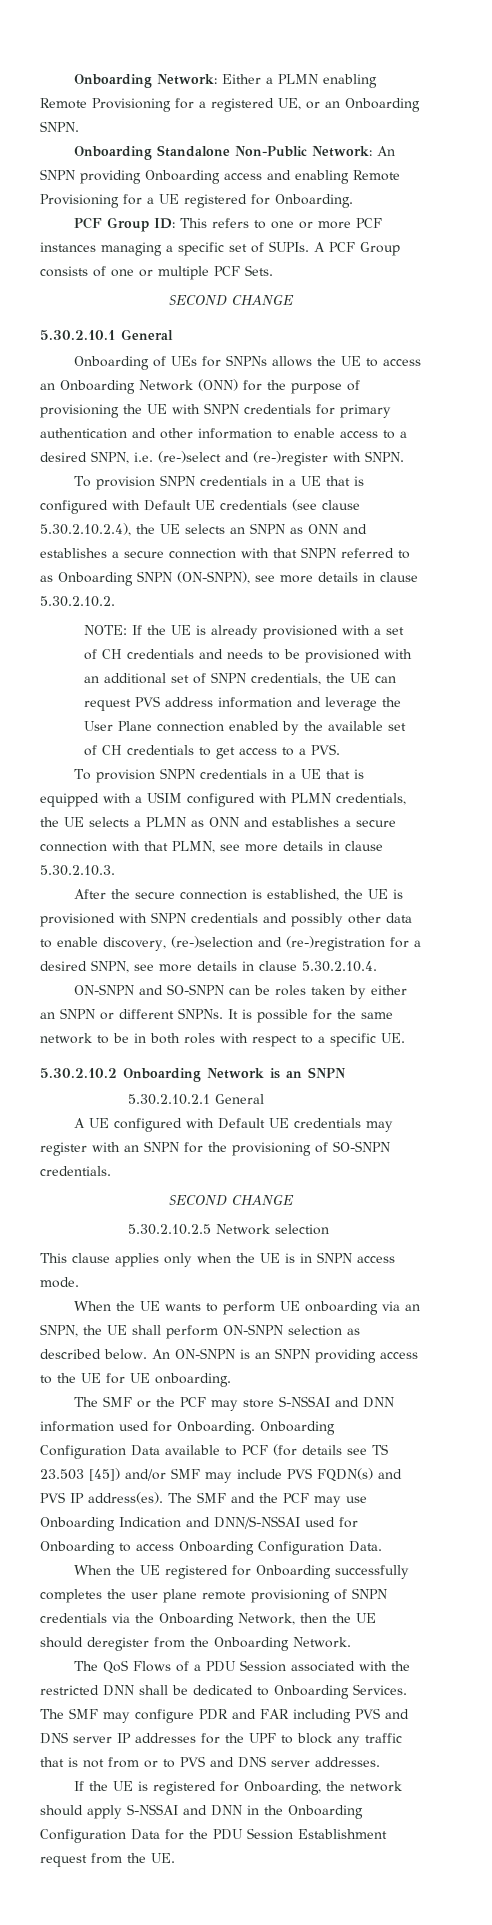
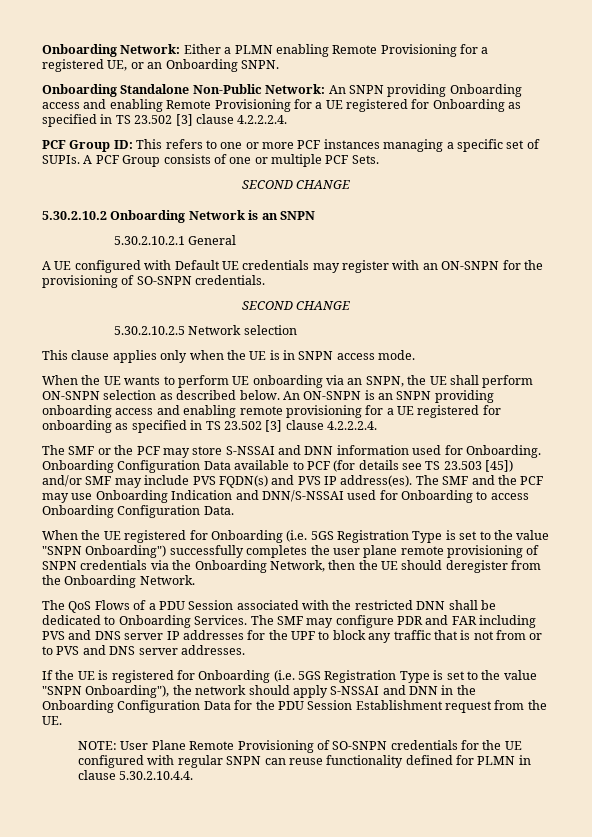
- Onboarding Standalone Non-Public Network: An SNPN providing Onboarding access and enabling Remote Provisioning for a UE registered for Onboarding.
+ Onboarding Standalone Non-Public Network: An SNPN providing Onboarding access and enabling Remote Provisioning for a UE registered for Onboarding as specified in TS 23.502 [3] clause 4.2.2.2.4.
- 5.30.2.10.1 General
- Onboarding of UEs for SNPNs allows the UE to access an Onboarding Network (ONN) for the purpose of provisioning the UE with SNPN credentials for primary authentication and other information to enable access to a desired SNPN, i.e. (re-)select and (re-)register with SNPN.
- To provision SNPN credentials in a UE that is configured with Default UE credentials (see clause 5.30.2.10.2.4), the UE selects an SNPN as ONN and establishes a secure connection with that SNPN referred to as Onboarding SNPN (ON-SNPN), see more details in clause 5.30.2.10.2.
- NOTE: If the UE is already provisioned with a set of CH credentials and needs to be provisioned with an additional set of SNPN credentials, the UE can request PVS address information and leverage the User Plane connection enabled by the available set of CH credentials to get access to a PVS.
- To provision SNPN credentials in a UE that is equipped with a USIM configured with PLMN credentials, the UE selects a PLMN as ONN and establishes a secure connection with that PLMN, see more details in clause 5.30.2.10.3.
- After the secure connection is established, the UE is provisioned with SNPN credentials and possibly other data to enable discovery, (re-)selection and (re-)registration for a desired SNPN, see more details in clause 5.30.2.10.4.
- ON-SNPN and SO-SNPN can be roles taken by either an SNPN or different SNPNs. It is possible for the same network to be in both roles with respect to a specific UE.
- A UE configured with Default UE credentials may register with an SNPN for the provisioning of SO-SNPN credentials.
+ A UE configured with Default UE credentials may register with an ON-SNPN for the provisioning of SO-SNPN credentials.
- An ON-SNPN is an SNPN providing access to the UE for UE onboarding.
+ An ON-SNPN is an SNPN providing onboarding access and enabling remote provisioning for a UE registered for onboarding as specified in TS 23.502 [3] clause 4.2.2.2.4.
- When the UE registered for Onboarding successfully completes the user plane remote provisioning of SNPN credentials via the Onboarding Network, then the UE should deregister from the Onboarding Network.
+ When the UE registered for Onboarding (i.e. 5GS Registration Type is set to the value "SNPN Onboarding") successfully completes the user plane remote provisioning of SNPN credentials via the Onboarding Network, then the UE should deregister from the Onboarding Network.
- If the UE is registered for Onboarding, the network should apply S-NSSAI and DNN in the Onboarding Configuration Data for the PDU Session Establishment request from the UE.
+ If the UE is registered for Onboarding (i.e. 5GS Registration Type is set to the value "SNPN Onboarding"), the network should apply S-NSSAI and DNN in the Onboarding Configuration Data for the PDU Session Establishment request from the UE.
+ NOTE: User Plane Remote Provisioning of SO-SNPN credentials for the UE configured with regular SNPN can reuse functionality defined for PLMN in clause 5.30.2.10.4.4.

